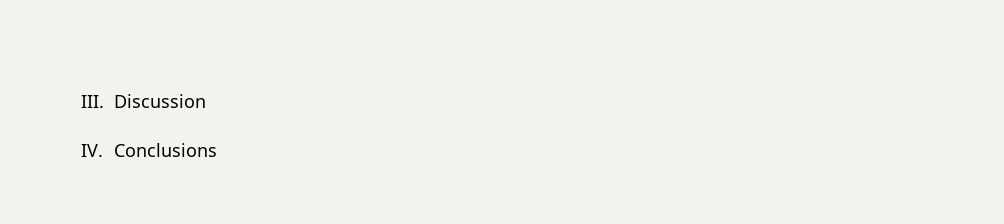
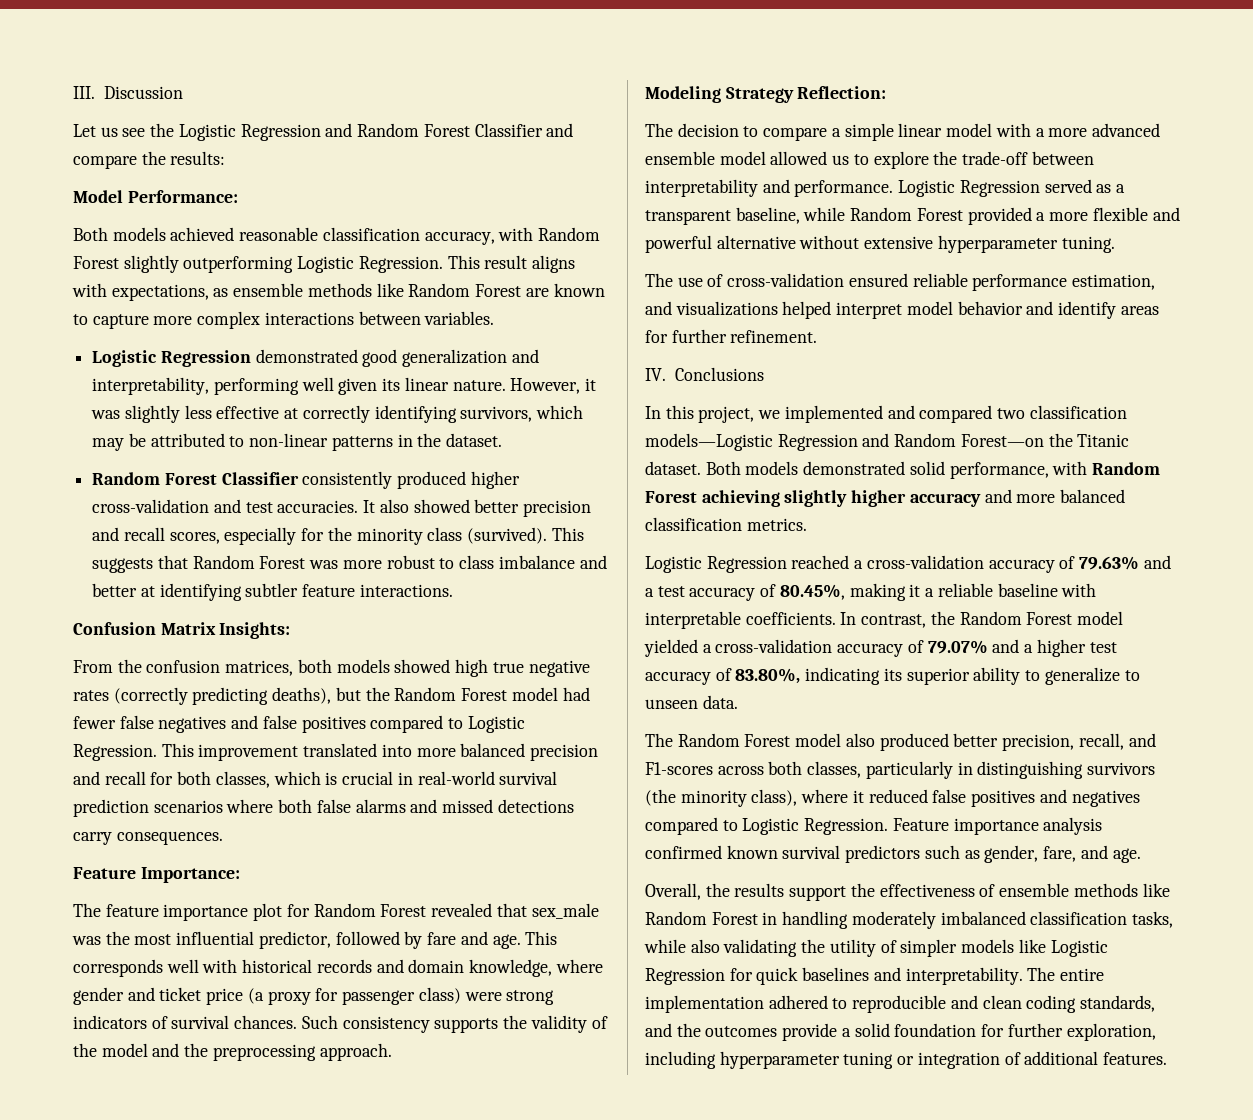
+ Let us see the Logistic Regression and Random Forest Classifier and compare the results:
+ Model Performance:
+ Both models achieved reasonable classification accuracy, with Random Forest slightly outperforming Logistic Regression. This result aligns with expectations, as ensemble methods like Random Forest are known to capture more complex interactions between variables.
+ Logistic Regression demonstrated good generalization and interpretability, performing well given its linear nature. However, it was slightly less effective at correctly identifying survivors, which may be attributed to non-linear patterns in the dataset.
+ Random Forest Classifier consistently produced higher cross-validation and test accuracies. It also showed better precision and recall scores, especially for the minority class (survived). This suggests that Random Forest was more robust to class imbalance and better at identifying subtler feature interactions.
+ Confusion Matrix Insights:
+ From the confusion matrices, both models showed high true negative rates (correctly predicting deaths), but the Random Forest model had fewer false negatives and false positives compared to Logistic Regression. This improvement translated into more balanced precision and recall for both classes, which is crucial in real-world survival prediction scenarios where both false alarms and missed detections carry consequences.
+ Feature Importance:
+ The feature importance plot for Random Forest revealed that sex_male was the most influential predictor, followed by fare and age. This corresponds well with historical records and domain knowledge, where gender and ticket price (a proxy for passenger class) were strong indicators of survival chances. Such consistency supports the validity of the model and the preprocessing approach.
+ Modeling Strategy Reflection:
+ The decision to compare a simple linear model with a more advanced ensemble model allowed us to explore the trade-off between interpretability and performance. Logistic Regression served as a transparent baseline, while Random Forest provided a more flexible and powerful alternative without extensive hyperparameter tuning.
+ The use of cross-validation ensured reliable performance estimation, and visualizations helped interpret model behavior and identify areas for further refinement.
  IV. Conclusions
+ In this project, we implemented and compared two classification models—Logistic Regression and Random Forest—on the Titanic dataset. Both models demonstrated solid performance, with Random Forest achieving slightly higher accuracy and more balanced classification metrics.
+ Logistic Regression reached a cross-validation accuracy of 79.63% and a test accuracy of 80.45%, making it a reliable baseline with interpretable coefficients. In contrast, the Random Forest model yielded a cross-validation accuracy of 79.07% and a higher test accuracy of 83.80%, indicating its superior ability to generalize to unseen data.
+ The Random Forest model also produced better precision, recall, and F1-scores across both classes, particularly in distinguishing survivors (the minority class), where it reduced false positives and negatives compared to Logistic Regression. Feature importance analysis confirmed known survival predictors such as gender, fare, and age.
+ Overall, the results support the effectiveness of ensemble methods like Random Forest in handling moderately imbalanced classification tasks, while also validating the utility of simpler models like Logistic Regression for quick baselines and interpretability. The entire implementation adhered to reproducible and clean coding standards, and the outcomes provide a solid foundation for further exploration, including hyperparameter tuning or integration of additional features.

